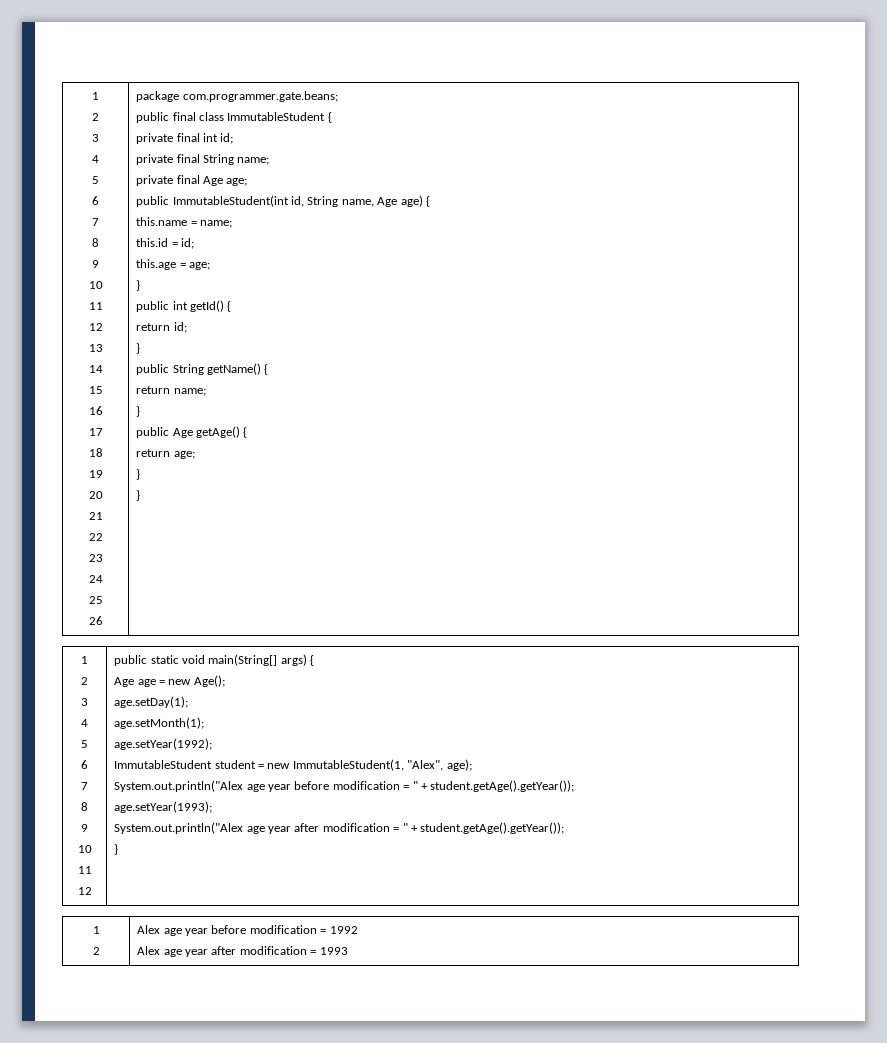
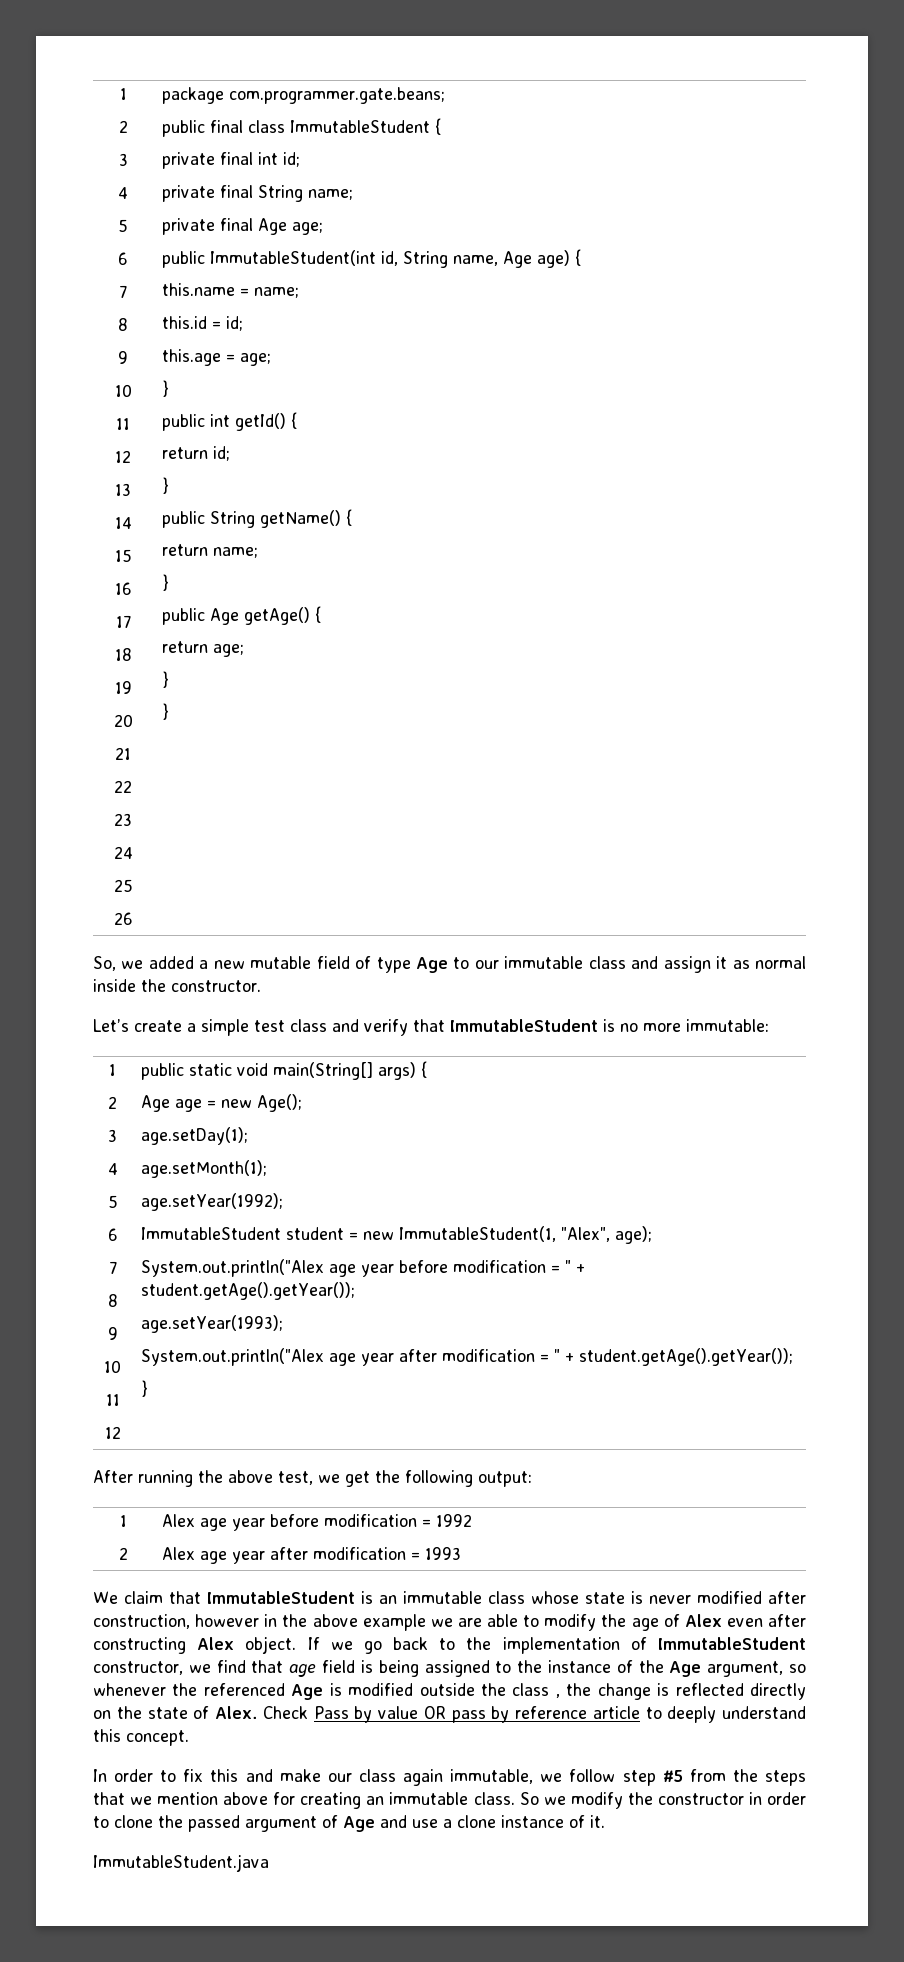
+ So, we added a new mutable field of type Age to our immutable class and assign it as normal inside the constructor.
+ Let’s create a simple test class and verify that ImmutableStudent is no more immutable:
+ After running the above test, we get the following output:
+ We claim that ImmutableStudent is an immutable class whose state is never modified after construction, however in the above example we are able to modify the age of Alex even after constructing Alex object. If we go back to the implementation of ImmutableStudent constructor, we find that age field is being assigned to the instance of the Age argument, so whenever the referenced Age is modified outside the class , the change is reflected directly on the state of Alex. Check Pass by value OR pass by reference article to deeply understand this concept.
+ In order to fix this and make our class again immutable, we follow step #5 from the steps that we mention above for creating an immutable class. So we modify the constructor in order to clone the passed argument of Age and use a clone instance of it.
+ ImmutableStudent.java

